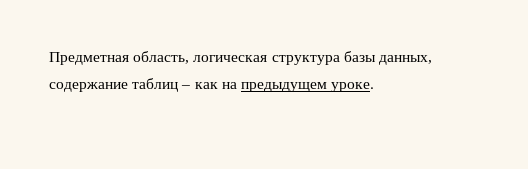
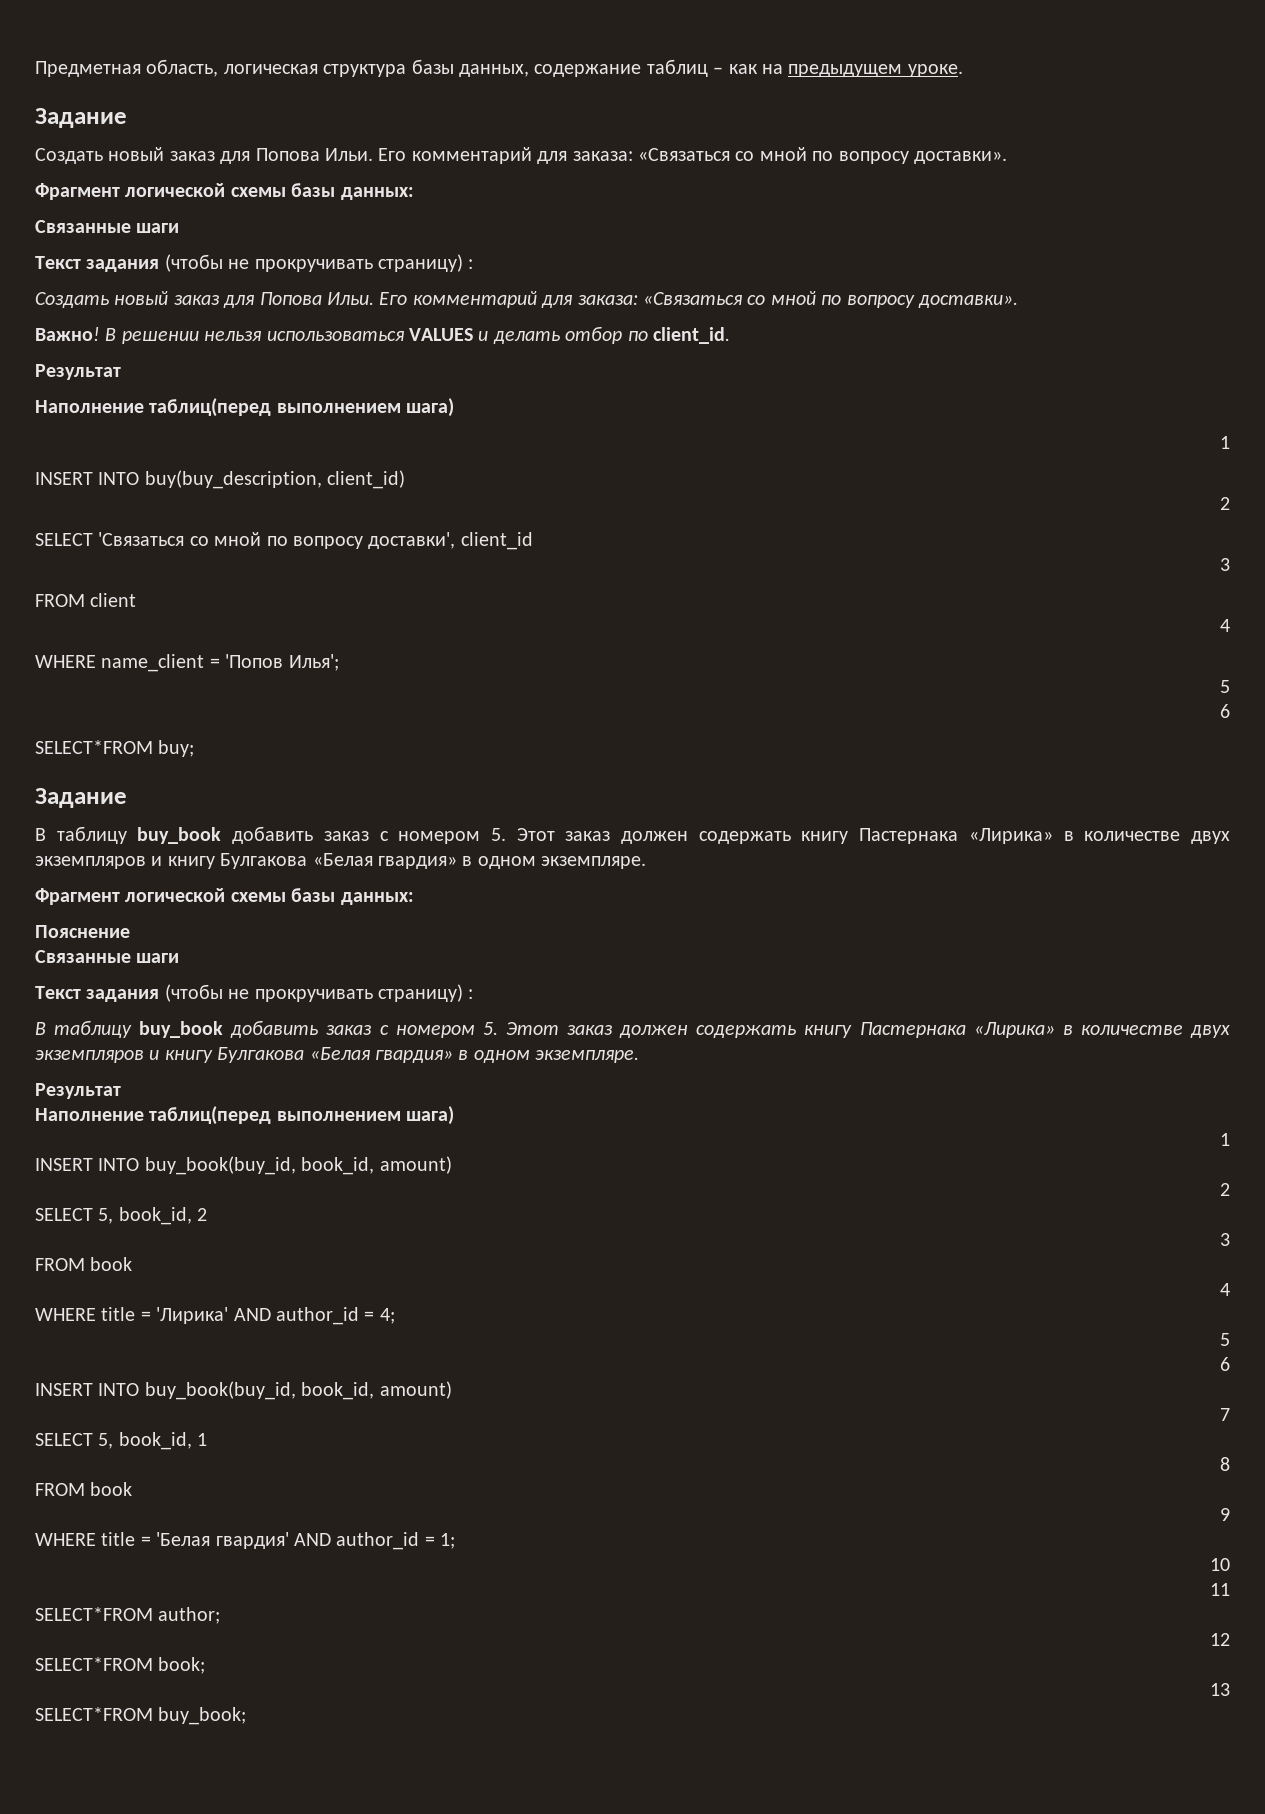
  Предметная область, логическая структура базы данных, содержание таблиц – как на предыдущем уроке.
+ Задание
+ Создать новый заказ для Попова Ильи. Его комментарий для заказа: «Связаться со мной по вопросу доставки».
+ Фрагмент логической схемы базы данных:
+ Связанные шаги
+ Текст задания (чтобы не прокручивать страницу) :
+ Создать новый заказ для Попова Ильи. Его комментарий для заказа: «Связаться со мной по вопросу доставки».
+ Важно! В решении нельзя использоваться VALUES и делать отбор по client_id.
+ Результат
+ Наполнение таблиц(перед выполнением шага)
+ 1
+ INSERT INTO buy(buy_description, client_id)
+ 2
+ SELECT 'Связаться со мной по вопросу доставки', client_id
+ 3
+ FROM client
+ 4
+ WHERE name_client = 'Попов Илья';
+ 5
+ 6
+ SELECT*FROM buy;
+ Задание
+ В таблицу buy_book добавить заказ с номером 5. Этот заказ должен содержать книгу Пастернака «Лирика» в количестве двух экземпляров и книгу Булгакова «Белая гвардия» в одном экземпляре.
+ Фрагмент логической схемы базы данных:
+ Пояснение
+ Связанные шаги
+ Текст задания (чтобы не прокручивать страницу) :
+ В таблицу buy_book добавить заказ с номером 5. Этот заказ должен содержать книгу Пастернака «Лирика» в количестве двух экземпляров и книгу Булгакова «Белая гвардия» в одном экземпляре.
+ Результат
+ Наполнение таблиц(перед выполнением шага)
+ 1
+ INSERT INTO buy_book(buy_id, book_id, amount)
+ 2
+ SELECT 5, book_id, 2
+ 3
+ FROM book
+ 4
+ WHERE title = 'Лирика' AND author_id = 4;
+ 5
+ 6
+ INSERT INTO buy_book(buy_id, book_id, amount)
+ 7
+ SELECT 5, book_id, 1
+ 8
+ FROM book
+ 9
+ WHERE title = 'Белая гвардия' AND author_id = 1;
+ 10
+ 11
+ SELECT*FROM author;
+ 12
+ SELECT*FROM book;
+ 13
+ SELECT*FROM buy_book;

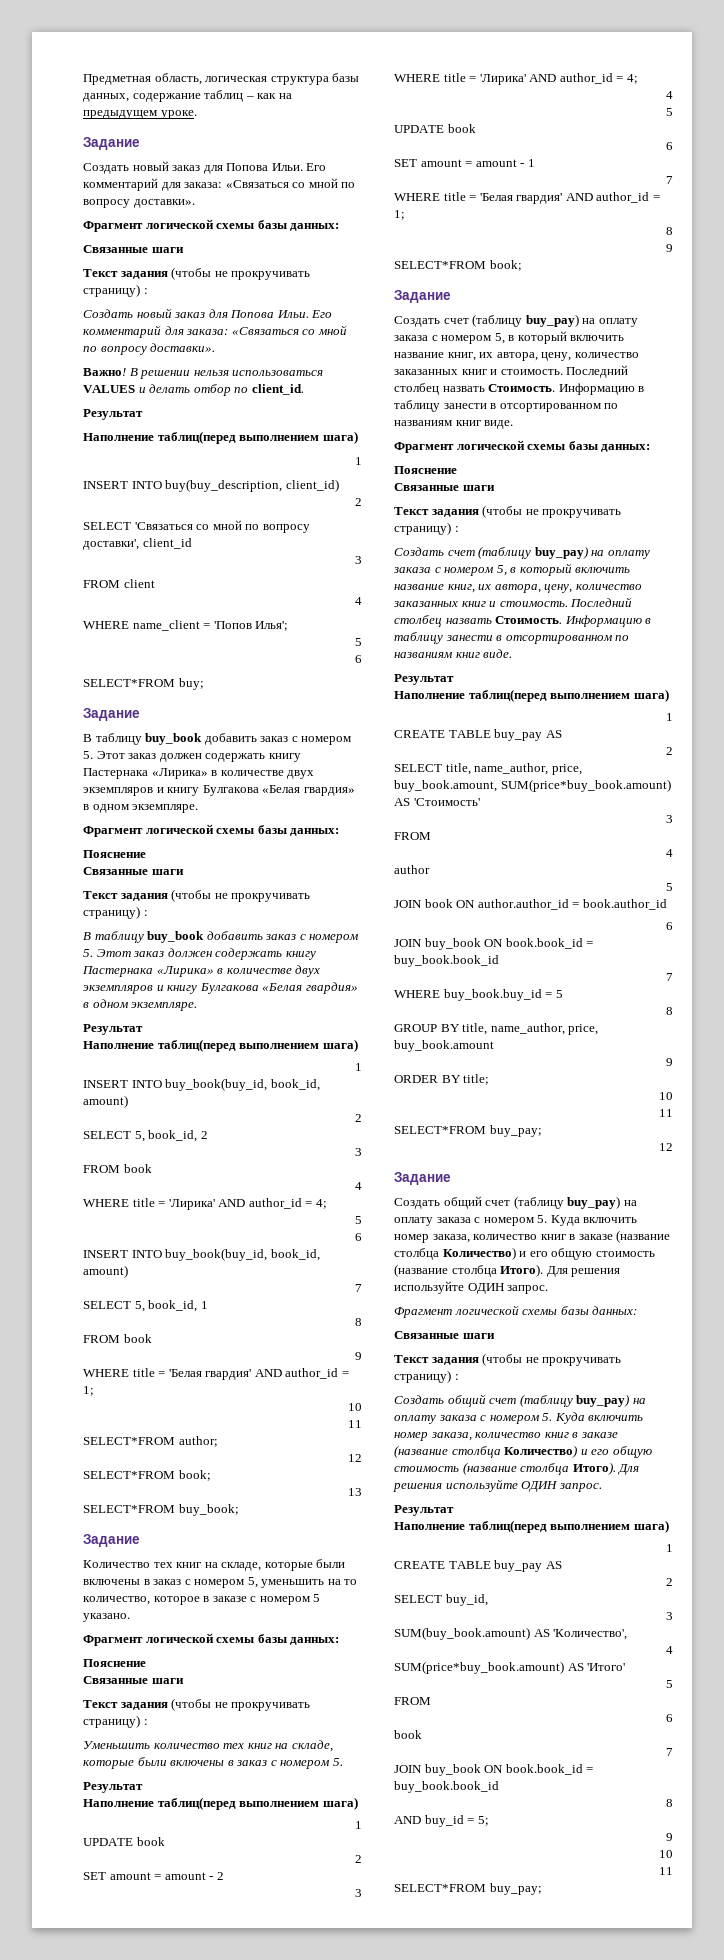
  SELECT*FROM buy_book;
+ Задание
+ Количество тех книг на складе, которые были включены в заказ с номером 5, уменьшить на то количество, которое в заказе с номером 5 указано.
+ Фрагмент логической схемы базы данных:
+ Пояснение
+ Связанные шаги
+ Текст задания (чтобы не прокручивать страницу) :
+ Уменьшить количество тех книг на складе, которые были включены в заказ с номером 5.
+ Результат
+ Наполнение таблиц(перед выполнением шага)
+ 1
+ UPDATE book
+ 2
+ SET amount = amount - 2
+ 3
+ WHERE title = 'Лирика' AND author_id = 4;
+ 4
+ 5
+ UPDATE book
+ 6
+ SET amount = amount - 1
+ 7
+ WHERE title = 'Белая гвардия' AND author_id = 1;
+ 8
+ 9
+ SELECT*FROM book;
+ Задание
+ Создать счет (таблицу buy_pay) на оплату заказа с номером 5, в который включить название книг, их автора, цену, количество заказанных книг и стоимость. Последний столбец назвать Стоимость. Информацию в таблицу занести в отсортированном по названиям книг виде.
+ Фрагмент логической схемы базы данных:
+ Пояснение
+ Связанные шаги
+ Текст задания (чтобы не прокручивать страницу) :
+ Создать счет (таблицу buy_pay) на оплату заказа с номером 5, в который включить название книг, их автора, цену, количество заказанных книг и стоимость. Последний столбец назвать Стоимость. Информацию в таблицу занести в отсортированном по названиям книг виде.
+ Результат
+ Наполнение таблиц(перед выполнением шага)
+ 1
+ CREATE TABLE buy_pay AS
+ 2
+ SELECT title, name_author, price, buy_book.amount, SUM(price*buy_book.amount) AS 'Стоимость'
+ 3
+ FROM
+ 4
+ author
+ 5
+ JOIN book ON author.author_id = book.author_id
+ 6
+ JOIN buy_book ON book.book_id = buy_book.book_id
+ 7
+ WHERE buy_book.buy_id = 5
+ 8
+ GROUP BY title, name_author, price, buy_book.amount
+ 9
+ ORDER BY title;
+ 10
+ 11
+ SELECT*FROM buy_pay;
+ 12
+ Задание
+ Создать общий счет (таблицу buy_pay) на оплату заказа с номером 5. Куда включить номер заказа, количество книг в заказе (название столбца Количество) и его общую стоимость (название столбца Итого). Для решения используйте ОДИН запрос.
+ Фрагмент логической схемы базы данных:
+ Связанные шаги
+ Текст задания (чтобы не прокручивать страницу) :
+ Создать общий счет (таблицу buy_pay) на оплату заказа с номером 5. Куда включить номер заказа, количество книг в заказе (название столбца Количество) и его общую стоимость (название столбца Итого). Для решения используйте ОДИН запрос.
+ Результат
+ Наполнение таблиц(перед выполнением шага)
+ 1
+ CREATE TABLE buy_pay AS
+ 2
+ SELECT buy_id,
+ 3
+ SUM(buy_book.amount) AS 'Количество',
+ 4
+ SUM(price*buy_book.amount) AS 'Итого'
+ 5
+ FROM
+ 6
+ book
+ 7
+ JOIN buy_book ON book.book_id = buy_book.book_id
+ 8
+ AND buy_id = 5;
+ 9
+ 10
+ 11
+ SELECT*FROM buy_pay;

